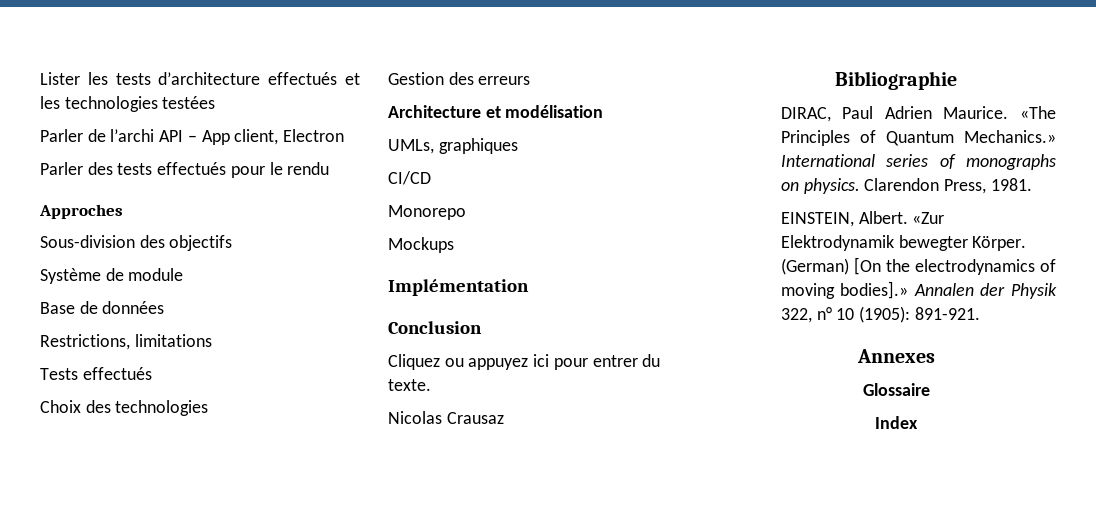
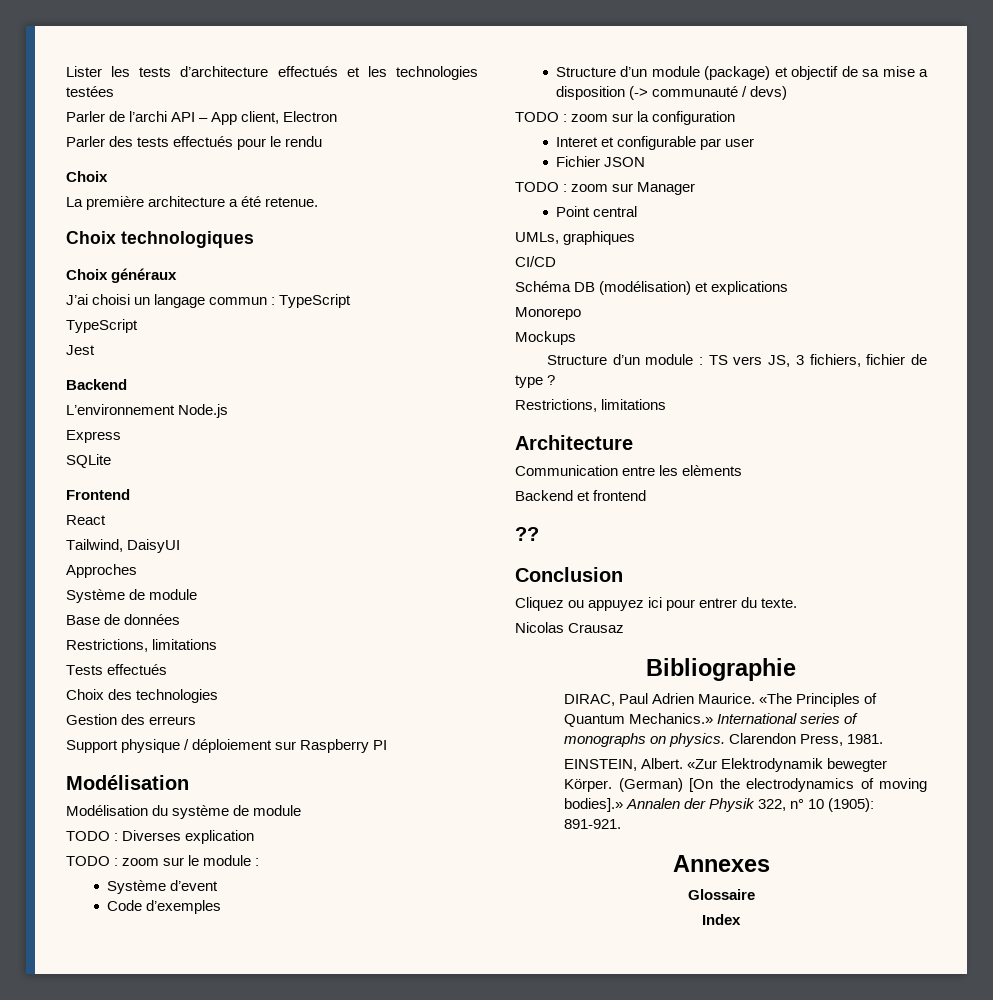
  Parler des tests effectués pour le rendu
+ Choix
+ La première architecture a été retenue.
+ Choix technologiques
+ Choix généraux
+ J’ai choisi un langage commun : TypeScript
+ TypeScript
+ Jest
+ Backend
+ L’environnement Node.js
+ Express
+ SQLite
+ Frontend
+ React
+ Tailwind, DaisyUI
  Approches
- Sous-division des objectifs
- Architecture et modélisation
+ Support physique / déploiement sur Raspberry PI
+ Modélisation
+ Modélisation du système de module
+ TODO : Diverses explication
+ TODO : zoom sur le module :
+ Système d’event
+ Code d’exemples
+ Structure d’un module (package) et objectif de sa mise a disposition (-> communauté / devs)
+ TODO : zoom sur la configuration
+ Interet et configurable par user
+ Fichier JSON
+ TODO : zoom sur Manager
+ Point central
  UMLs, graphiques
  CI/CD
+ Schéma DB (modélisation) et explications
  Monorepo
  Mockups
- Implémentation
+ Structure d’un module : TS vers JS, 3 fichiers, fichier de type ?
+ Restrictions, limitations
+ Architecture
+ Communication entre les elèments
+ Backend et frontend
+ ??

